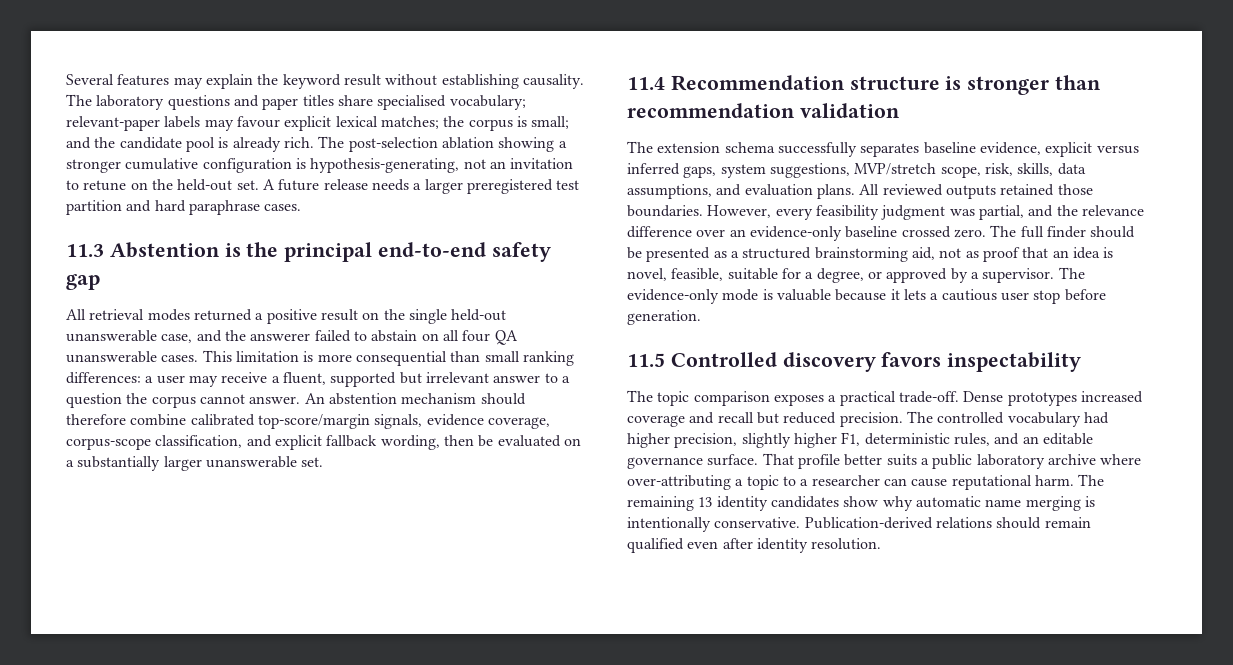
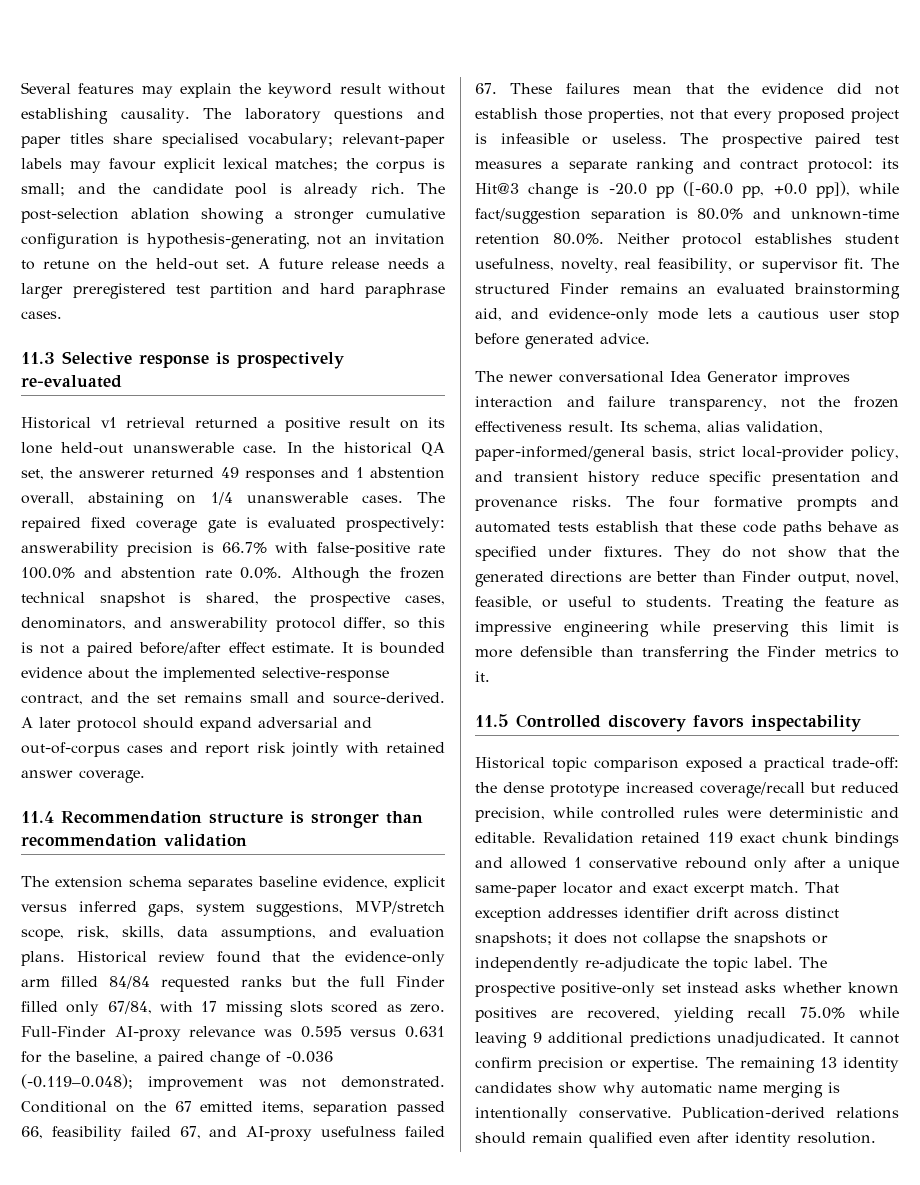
- 11.3 Abstention is the principal end-to-end safety gap
- All retrieval modes returned a positive result on the single held-out unanswerable case, and the answerer failed to abstain on all four QA unanswerable cases. This limitation is more consequential than small ranking differences: a user may receive a fluent, supported but irrelevant answer to a question the corpus cannot answer. An abstention mechanism should therefore combine calibrated top-score/margin signals, evidence coverage, corpus-scope classification, and explicit fallback wording, then be evaluated on a substantially larger unanswerable set.
+ 11.3 Selective response is prospectively re-evaluated
+ Historical v1 retrieval returned a positive result on its lone held-out unanswerable case. In the historical QA set, the answerer returned 49 responses and 1 abstention overall, abstaining on 1/4 unanswerable cases. The repaired fixed coverage gate is evaluated prospectively: answerability precision is 66.7% with false-positive rate 100.0% and abstention rate 0.0%. Although the frozen technical snapshot is shared, the prospective cases, denominators, and answerability protocol differ, so this is not a paired before/after effect estimate. It is bounded evidence about the implemented selective-response contract, and the set remains small and source-derived. A later protocol should expand adversarial and out-of-corpus cases and report risk jointly with retained answer coverage.
- The extension schema successfully separates baseline evidence, explicit versus inferred gaps, system suggestions, MVP/stretch scope, risk, skills, data assumptions, and evaluation plans.
+ The extension schema separates baseline evidence, explicit versus inferred gaps, system suggestions, MVP/stretch scope, risk, skills, data assumptions, and evaluation plans.
- All reviewed outputs retained those boundaries. However, every feasibility judgment was partial, and the relevance difference over an evidence-only baseline crossed zero. The full finder should be presented as a structured brainstorming aid, not as proof that an idea is novel, feasible, suitable for a degree, or approved by a supervisor. The evidence-only mode is valuable because it lets a cautious user stop before generation.
+ Historical review found that the evidence-only arm filled 84/84 requested ranks but the full Finder filled only 67/84, with 17 missing slots scored as zero. Full-Finder AI-proxy relevance was 0.595 versus 0.631 for the baseline, a paired change of -0.036 (-0.119–0.048); improvement was not demonstrated. Conditional on the 67 emitted items, separation passed 66, feasibility failed 67, and AI-proxy usefulness failed 67. These failures mean that the evidence did not establish those properties, not that every proposed project is infeasible or useless. The prospective paired test measures a separate ranking and contract protocol: its Hit@3 change is -20.0 pp ([-60.0 pp, +0.0 pp]), while fact/suggestion separation is 80.0% and unknown-time retention 80.0%. Neither protocol establishes student usefulness, novelty, real feasibility, or supervisor fit. The structured Finder remains an evaluated brainstorming aid, and evidence-only mode lets a cautious user stop before generated advice.
+ The newer conversational Idea Generator improves interaction and failure transparency, not the frozen effectiveness result. Its schema, alias validation, paper-informed/general basis, strict local-provider policy, and transient history reduce specific presentation and provenance risks. The four formative prompts and automated tests establish that these code paths behave as specified under fixtures. They do not show that the generated directions are better than Finder output, novel, feasible, or useful to students. Treating the feature as impressive engineering while preserving this limit is more defensible than transferring the Finder metrics to it.
- The topic comparison exposes a practical trade-off. Dense prototypes increased coverage and recall but reduced precision. The controlled vocabulary had higher precision, slightly higher F1, deterministic rules, and an editable governance surface. That profile better suits a public laboratory archive where over-attributing a topic to a researcher can cause reputational harm.
+ Historical topic comparison exposed a practical trade-off: the dense prototype increased coverage/recall but reduced precision, while controlled rules were deterministic and editable. Revalidation retained 119 exact chunk bindings and allowed 1 conservative rebound only after a unique same-paper locator and exact excerpt match. That exception addresses identifier drift across distinct snapshots; it does not collapse the snapshots or independently re-adjudicate the topic label. The prospective positive-only set instead asks whether known positives are recovered, yielding recall 75.0% while leaving 9 additional predictions unadjudicated. It cannot confirm precision or expertise.

